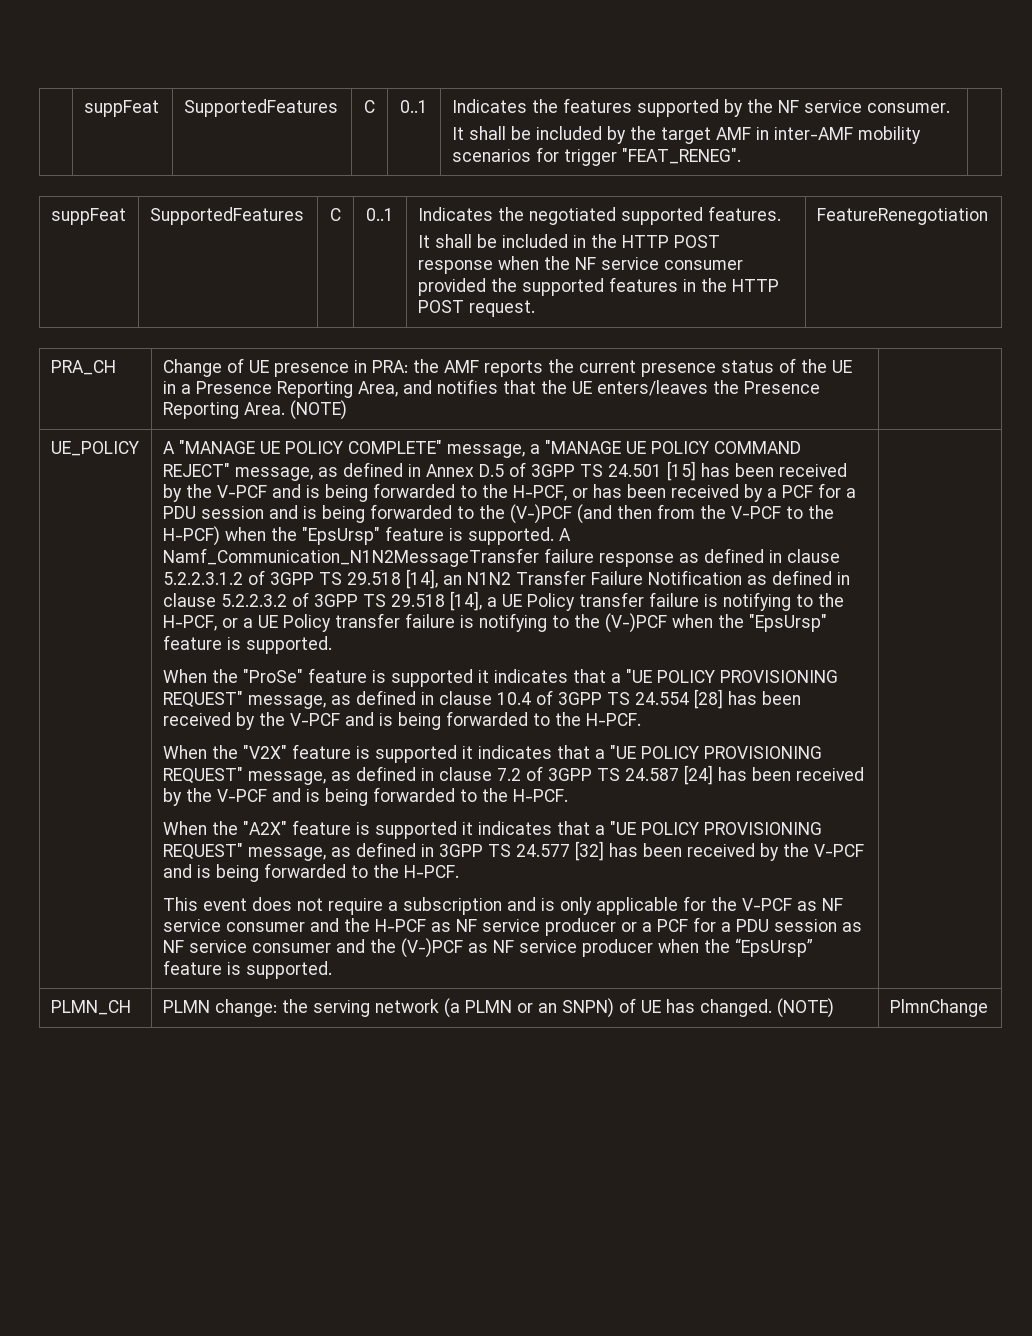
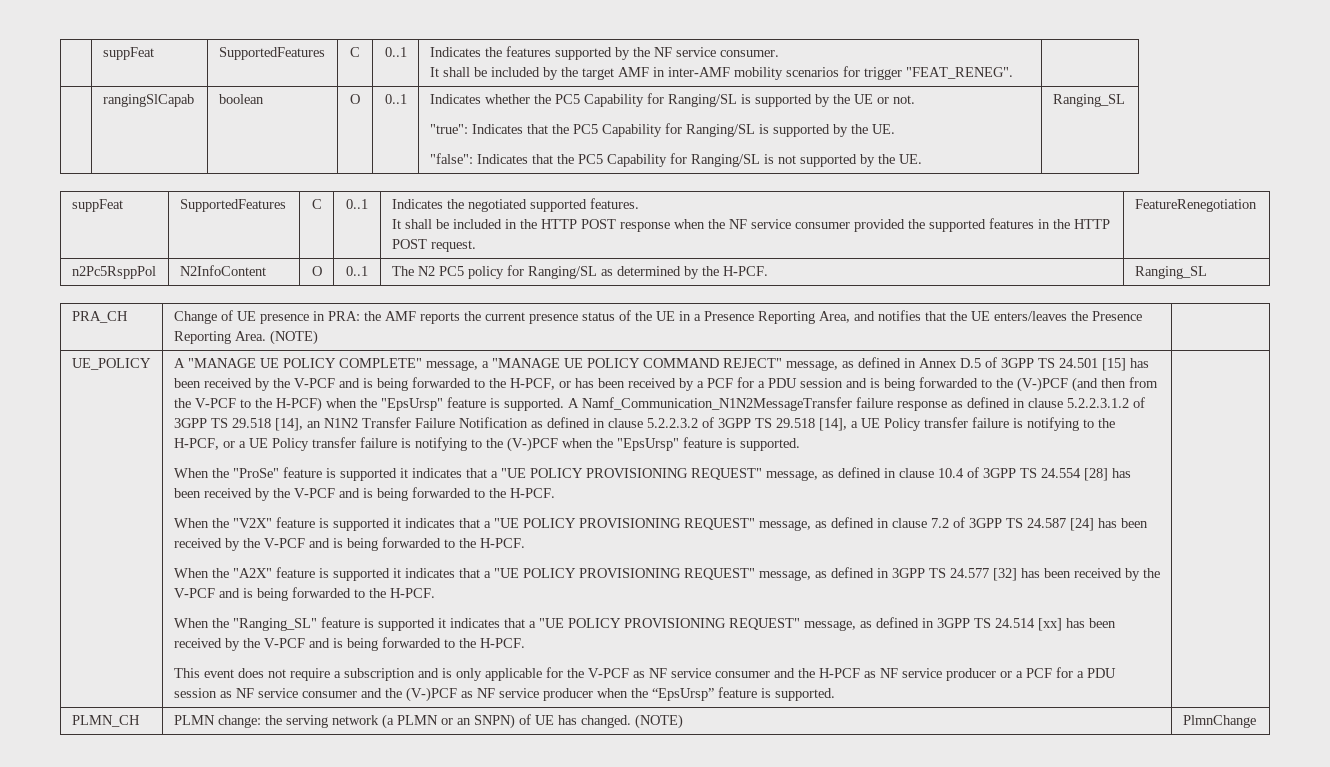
+ rangingSlCapab | boolean | O | 0..1 | Indicates whether the PC5 Capability for Ranging/SL is supported by the UE or not.
+ "true": Indicates that the PC5 Capability for Ranging/SL is supported by the UE.
+ "false": Indicates that the PC5 Capability for Ranging/SL is not supported by the UE. | Ranging_SL
+ n2Pc5RsppPol | N2InfoContent | O | 0..1 | The N2 PC5 policy for Ranging/SL as determined by the H-PCF. | Ranging_SL
+ When the "Ranging_SL" feature is supported it indicates that a "UE POLICY PROVISIONING REQUEST" message, as defined in 3GPP TS 24.514 [xx] has been received by the V-PCF and is being forwarded to the H-PCF.

